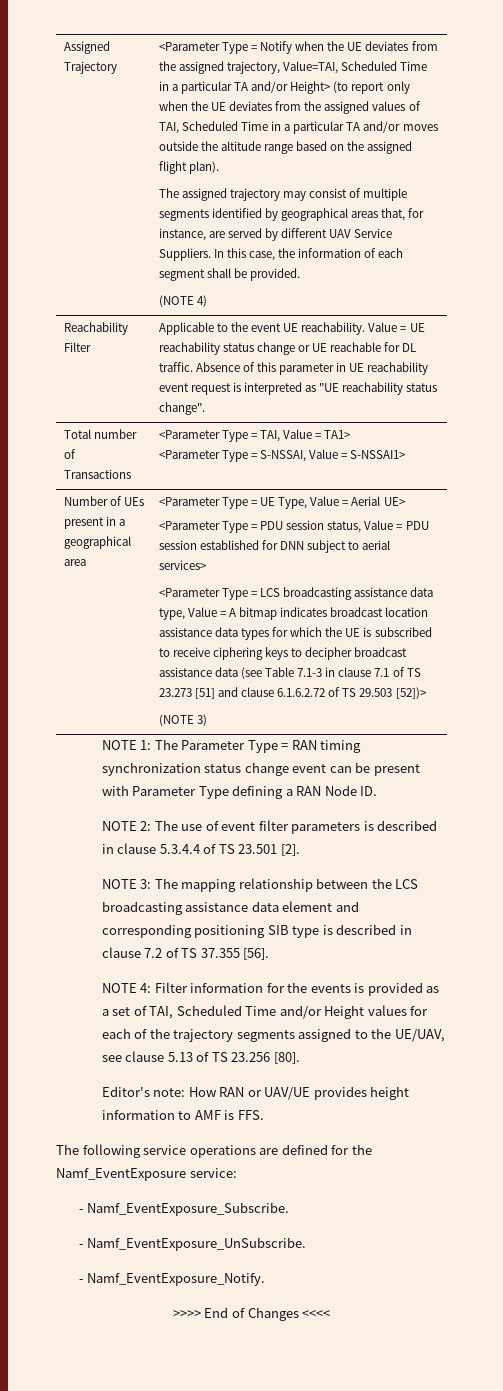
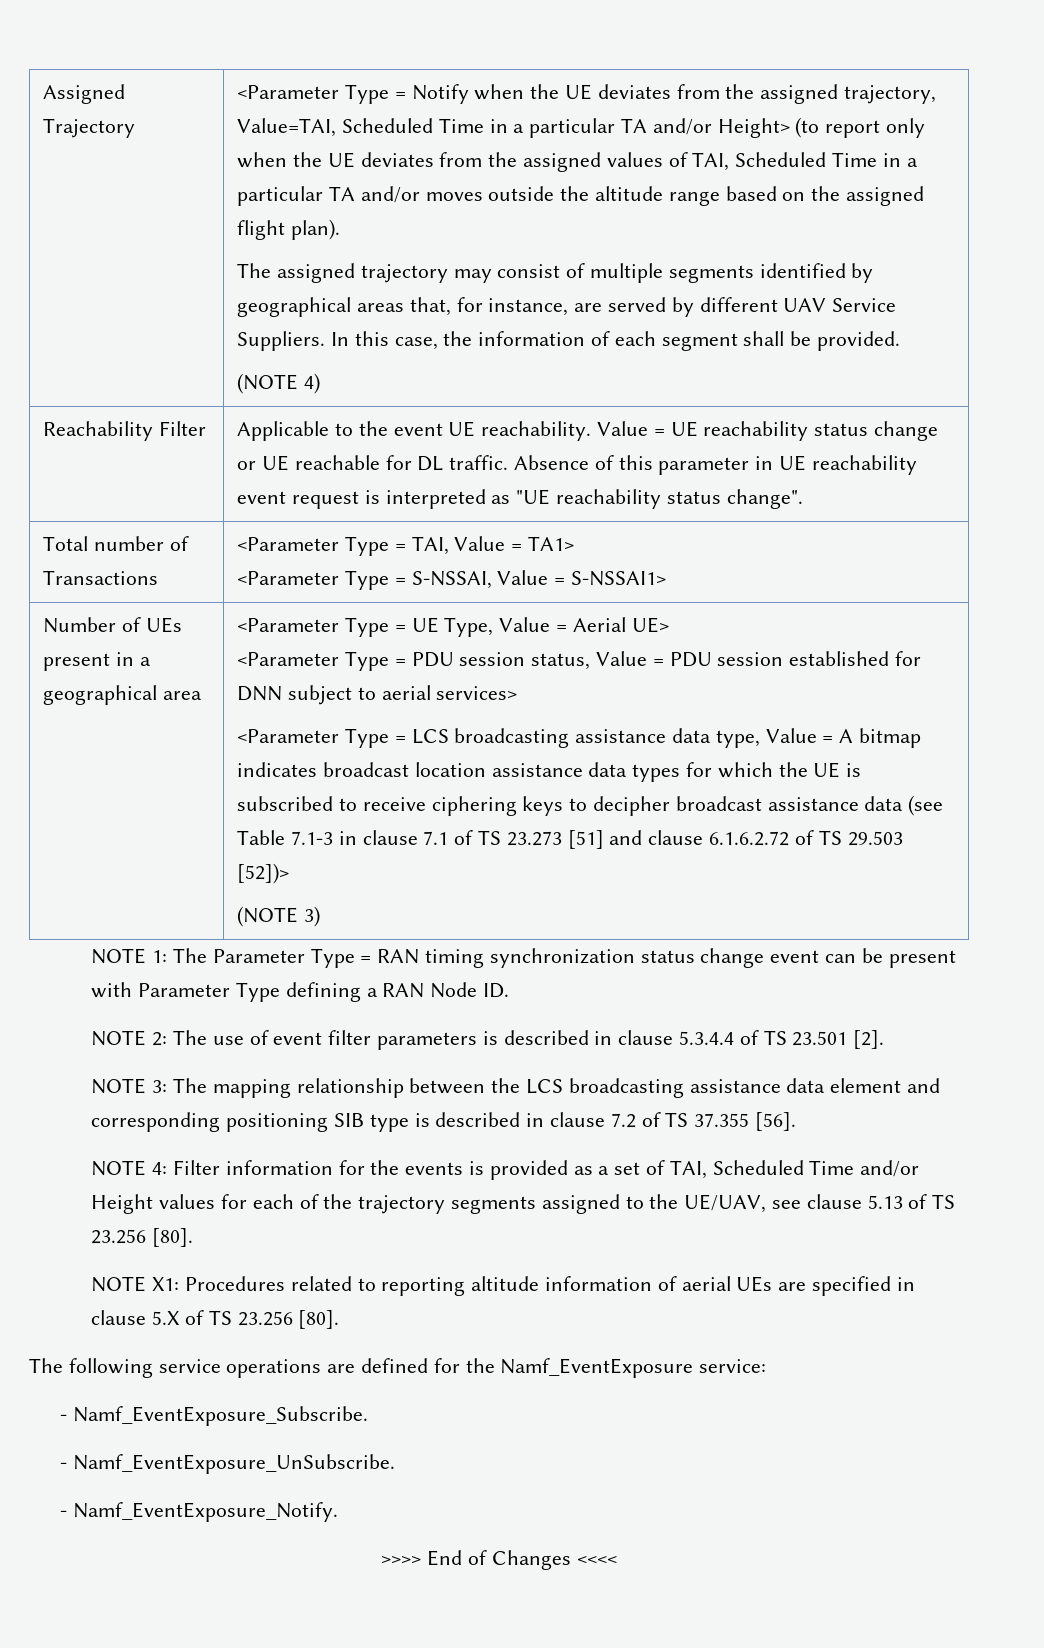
- Editor's note: How RAN or UAV/UE provides height information to AMF is FFS.
+ NOTE X1: Procedures related to reporting altitude information of aerial UEs are specified in clause 5.X of TS 23.256 [80].

